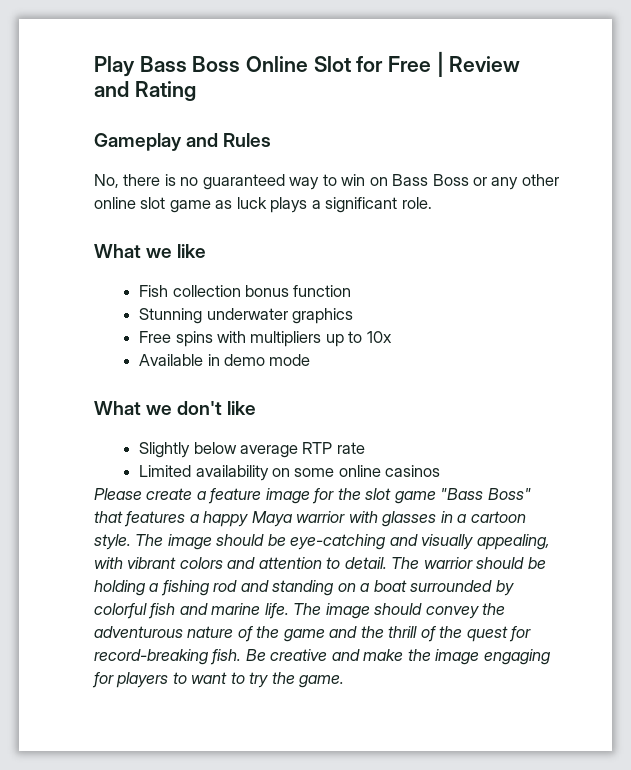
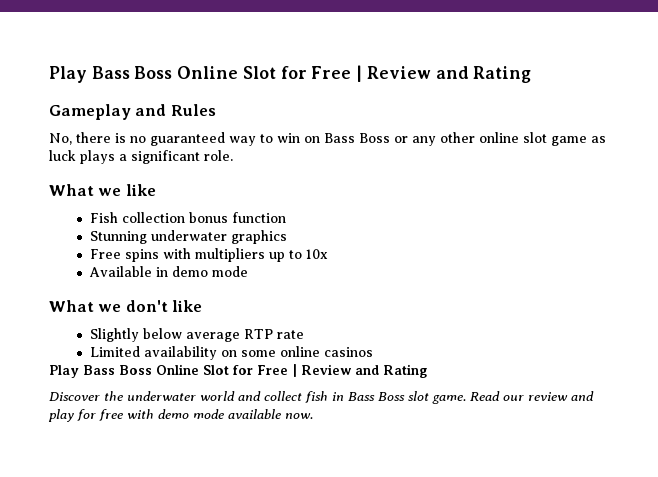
  Limited availability on some online casinos
- Please create a feature image for the slot game "Bass Boss" that features a happy Maya warrior with glasses in a cartoon style. The image should be eye-catching and visually appealing, with vibrant colors and attention to detail. The warrior should be holding a fishing rod and standing on a boat surrounded by colorful fish and marine life. The image should convey the adventurous nature of the game and the thrill of the quest for record-breaking fish. Be creative and make the image engaging for players to want to try the game.
+ Play Bass Boss Online Slot for Free | Review and Rating
+ Discover the underwater world and collect fish in Bass Boss slot game. Read our review and play for free with demo mode available now.

